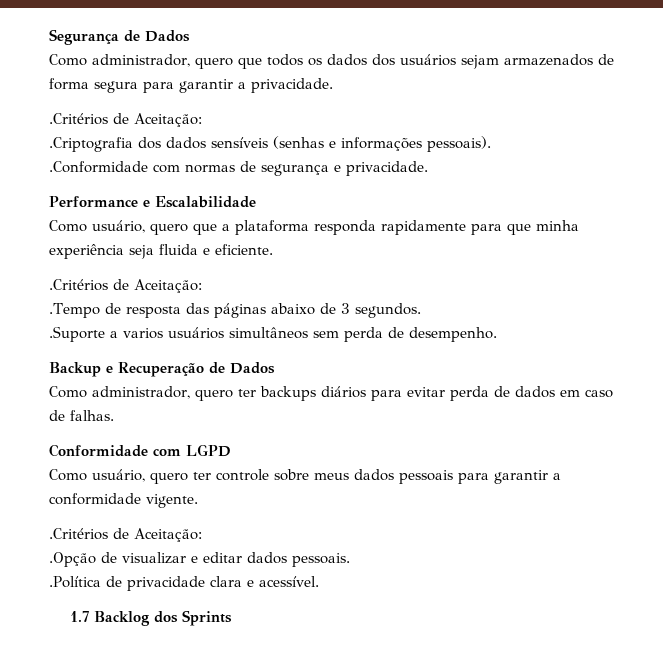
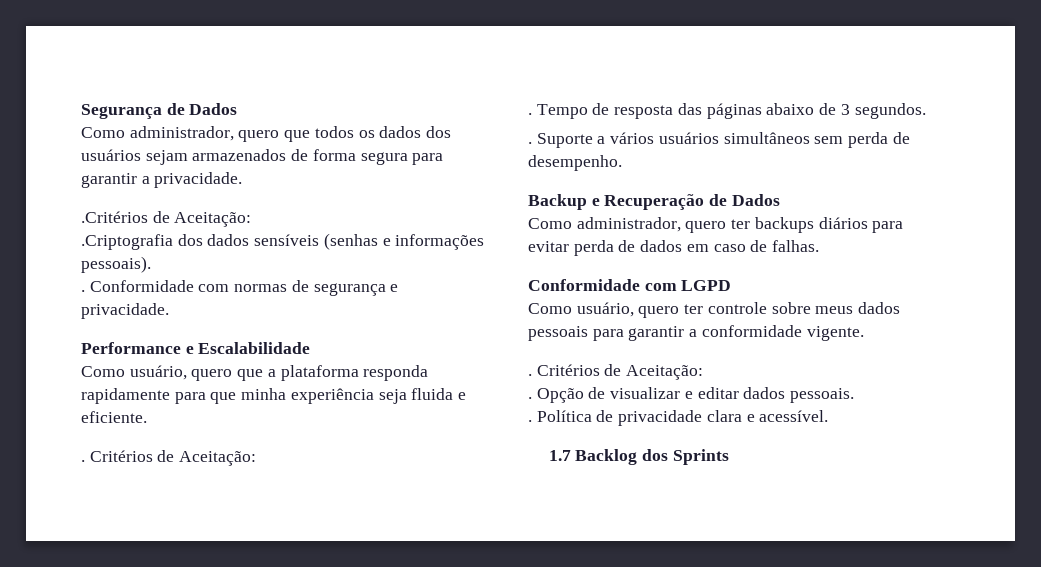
- .Conformidade com normas de segurança e privacidade.
+ . Conformidade com normas de segurança e privacidade.
  Como usuário, quero que a plataforma responda rapidamente para que minha experiência seja fluida e eficiente.
- .Critérios de Aceitação:
- .Tempo de resposta das páginas abaixo de 3 segundos.
+ . Critérios de Aceitação:
+ . Tempo de resposta das páginas abaixo de 3 segundos.
- .Suporte a varios usuários simultâneos sem perda de desempenho.
+ . Suporte a vários usuários simultâneos sem perda de desempenho.
  Como usuário, quero ter controle sobre meus dados pessoais para garantir a conformidade vigente.
- .Critérios de Aceitação:
- .Opção de visualizar e editar dados pessoais.
+ . Critérios de Aceitação:
+ . Opção de visualizar e editar dados pessoais.
- .Política de privacidade clara e acessível.
+ . Política de privacidade clara e acessível.

